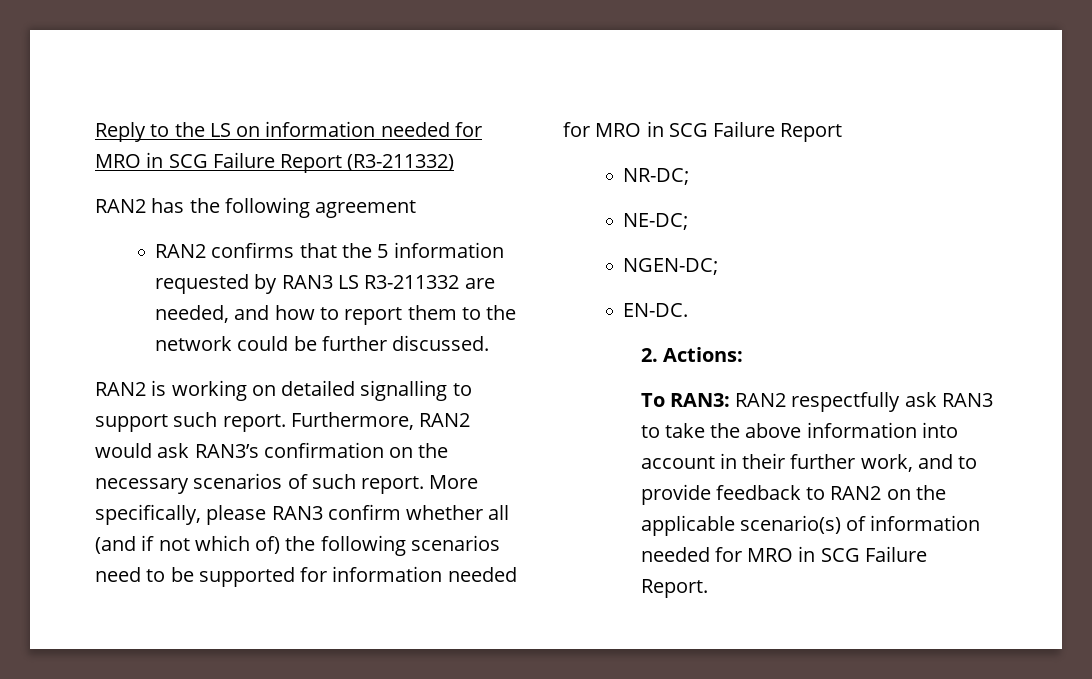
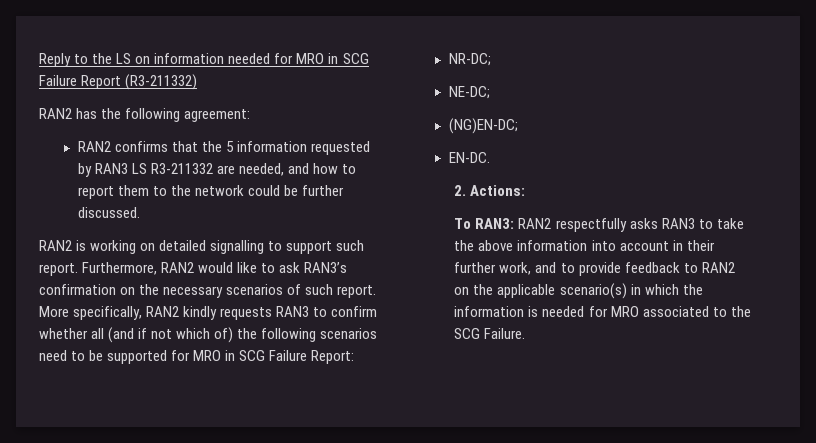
- RAN2 has the following agreement
+ RAN2 has the following agreement:
- Furthermore, RAN2 would ask RAN3’s confirmation on the necessary scenarios of such report.
+ Furthermore, RAN2 would like to ask RAN3’s confirmation on the necessary scenarios of such report.
- More specifically, please RAN3 confirm whether all (and if not which of) the following scenarios need to be supported for information needed for MRO in SCG Failure Report
+ More specifically, RAN2 kindly requests RAN3 to confirm whether all (and if not which of) the following scenarios need to be supported for MRO in SCG Failure Report:
- NGEN-DC;
+ (NG)EN-DC;
- To RAN3: RAN2 respectfully ask RAN3 to take the above information into account in their further work, and to provide feedback to RAN2 on the applicable scenario(s) of information needed for MRO in SCG Failure Report.
+ To RAN3: RAN2 respectfully asks RAN3 to take the above information into account in their further work, and to provide feedback to RAN2 on the applicable scenario(s) in which the information is needed for MRO associated to the SCG Failure.

